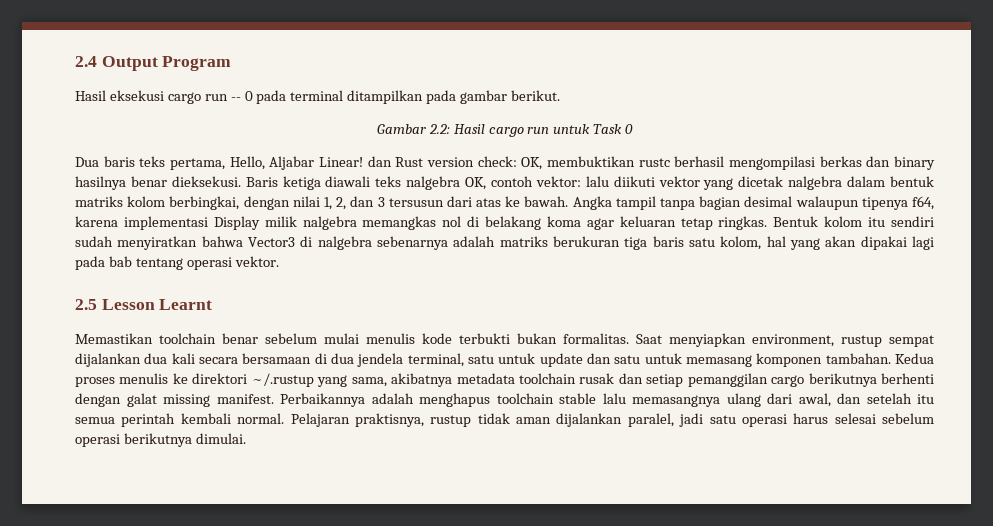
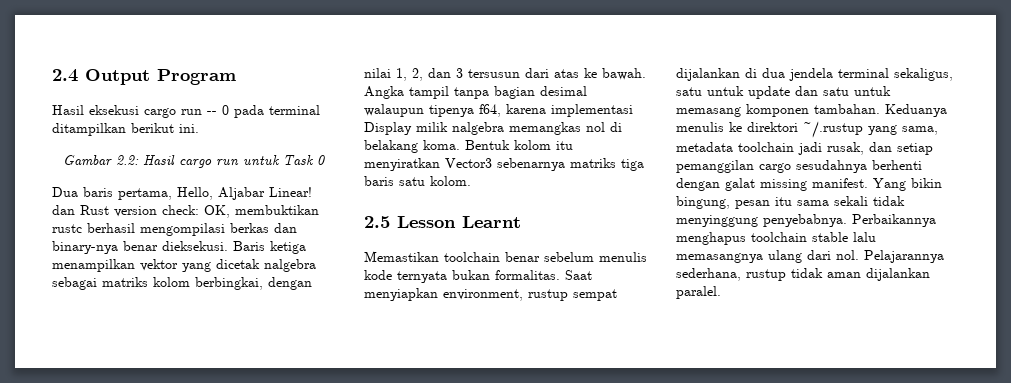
- Hasil eksekusi cargo run -- 0 pada terminal ditampilkan pada gambar berikut.
+ Hasil eksekusi cargo run -- 0 pada terminal ditampilkan berikut ini.
- Dua baris teks pertama, Hello, Aljabar Linear! dan Rust version check: OK, membuktikan rustc berhasil mengompilasi berkas dan binary hasilnya benar dieksekusi.
+ Dua baris pertama, Hello, Aljabar Linear! dan Rust version check: OK, membuktikan rustc berhasil mengompilasi berkas dan binary-nya benar dieksekusi.
- Baris ketiga diawali teks nalgebra OK, contoh vektor: lalu diikuti vektor yang dicetak nalgebra dalam bentuk matriks kolom berbingkai, dengan nilai 1, 2, dan 3 tersusun dari atas ke bawah.
+ Baris ketiga menampilkan vektor yang dicetak nalgebra sebagai matriks kolom berbingkai, dengan nilai 1, 2, dan 3 tersusun dari atas ke bawah.
- Angka tampil tanpa bagian desimal walaupun tipenya f64, karena implementasi Display milik nalgebra memangkas nol di belakang koma agar keluaran tetap ringkas. Bentuk kolom itu sendiri sudah menyiratkan bahwa Vector3 di nalgebra sebenarnya adalah matriks berukuran tiga baris satu kolom, hal yang akan dipakai lagi pada bab tentang operasi vektor.
+ Angka tampil tanpa bagian desimal walaupun tipenya f64, karena implementasi Display milik nalgebra memangkas nol di belakang koma. Bentuk kolom itu menyiratkan Vector3 sebenarnya matriks tiga baris satu kolom.
- Memastikan toolchain benar sebelum mulai menulis kode terbukti bukan formalitas.
+ Memastikan toolchain benar sebelum menulis kode ternyata bukan formalitas.
- Saat menyiapkan environment, rustup sempat dijalankan dua kali secara bersamaan di dua jendela terminal, satu untuk update dan satu untuk memasang komponen tambahan.
+ Saat menyiapkan environment, rustup sempat dijalankan di dua jendela terminal sekaligus, satu untuk update dan satu untuk memasang komponen tambahan.
- Kedua proses menulis ke direktori ~/.rustup yang sama, akibatnya metadata toolchain rusak dan setiap pemanggilan cargo berikutnya berhenti dengan galat missing manifest.
+ Keduanya menulis ke direktori ~/.rustup yang sama, metadata toolchain jadi rusak, dan setiap pemanggilan cargo sesudahnya berhenti dengan galat missing manifest.
- Perbaikannya adalah menghapus toolchain stable lalu memasangnya ulang dari awal, dan setelah itu semua perintah kembali normal. Pelajaran praktisnya, rustup tidak aman dijalankan paralel, jadi satu operasi harus selesai sebelum operasi berikutnya dimulai.
+ Yang bikin bingung, pesan itu sama sekali tidak menyinggung penyebabnya. Perbaikannya menghapus toolchain stable lalu memasangnya ulang dari nol. Pelajarannya sederhana, rustup tidak aman dijalankan paralel.

